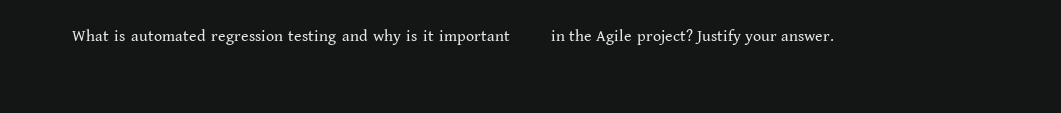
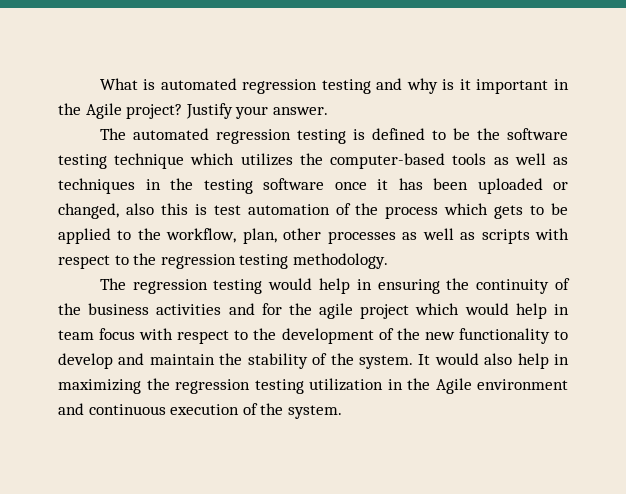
+ The automated regression testing is defined to be the software testing technique which utilizes the computer-based tools as well as techniques in the testing software once it has been uploaded or changed, also this is test automation of the process which gets to be applied to the workflow, plan, other processes as well as scripts with respect to the regression testing methodology.
+ The regression testing would help in ensuring the continuity of the business activities and for the agile project which would help in team focus with respect to the development of the new functionality to develop and maintain the stability of the system. It would also help in maximizing the regression testing utilization in the Agile environment and continuous execution of the system.

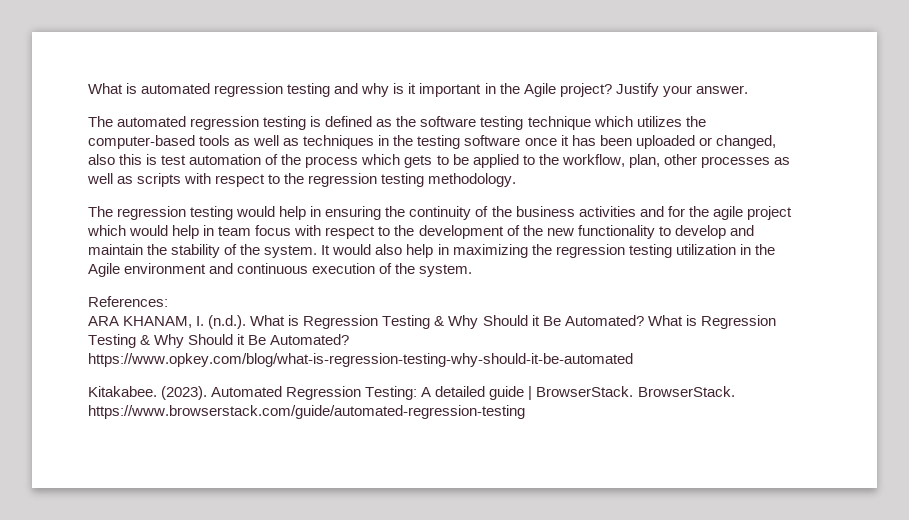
- The automated regression testing is defined to be the software testing technique which utilizes the computer-based tools as well as techniques in the testing software once it has been uploaded or changed, also this is test automation of the process which gets to be applied to the workflow, plan, other processes as well as scripts with respect to the regression testing methodology.
+ The automated regression testing is defined as the software testing technique which utilizes the computer-based tools as well as techniques in the testing software once it has been uploaded or changed, also this is test automation of the process which gets to be applied to the workflow, plan, other processes as well as scripts with respect to the regression testing methodology.
+ References:
+ ARA KHANAM, I. (n.d.). What is Regression Testing & Why Should it Be Automated? What is Regression Testing & Why Should it Be Automated? https://www.opkey.com/blog/what-is-regression-testing-why-should-it-be-automated
+ Kitakabee. (2023). Automated Regression Testing: A detailed guide | BrowserStack. BrowserStack. https://www.browserstack.com/guide/automated-regression-testing

